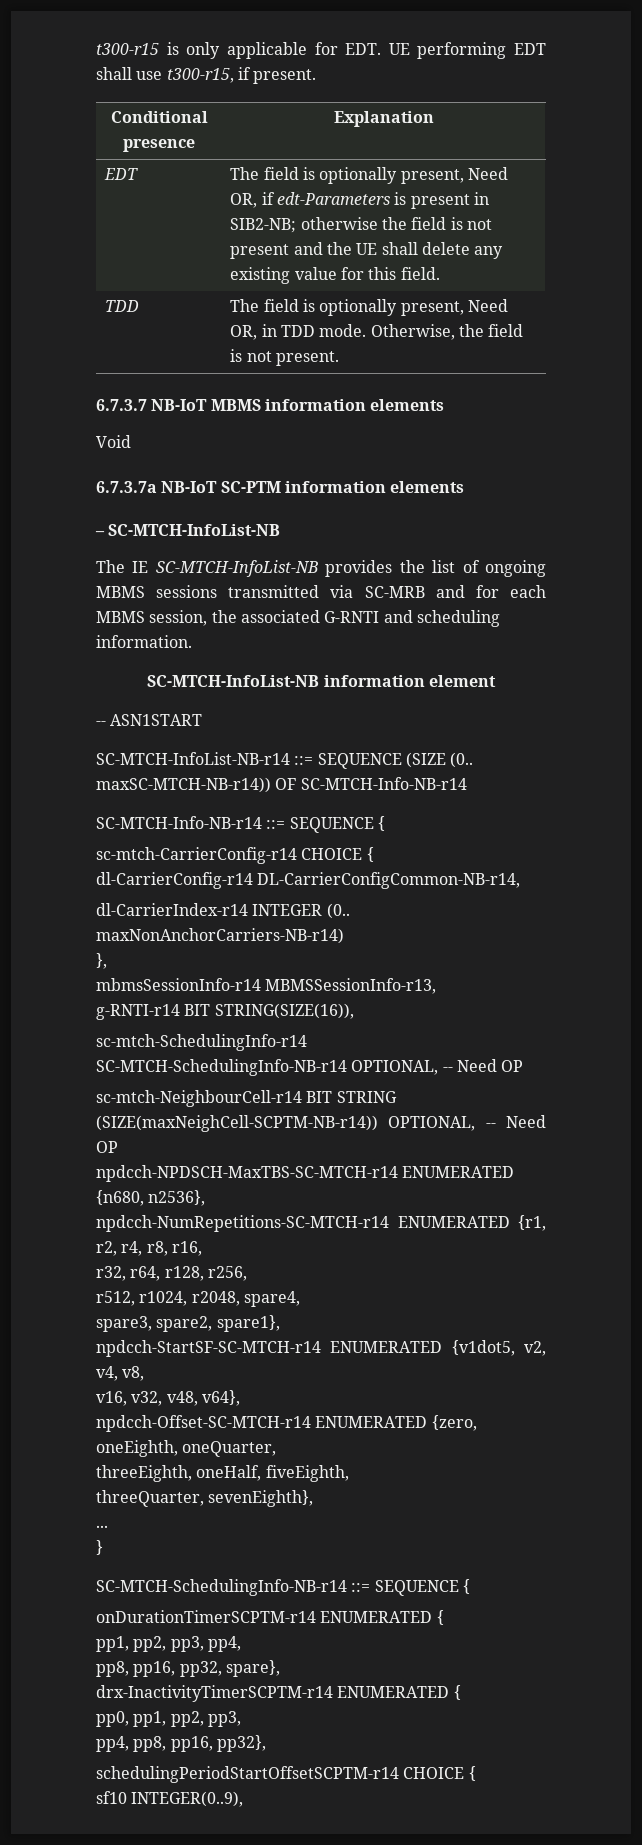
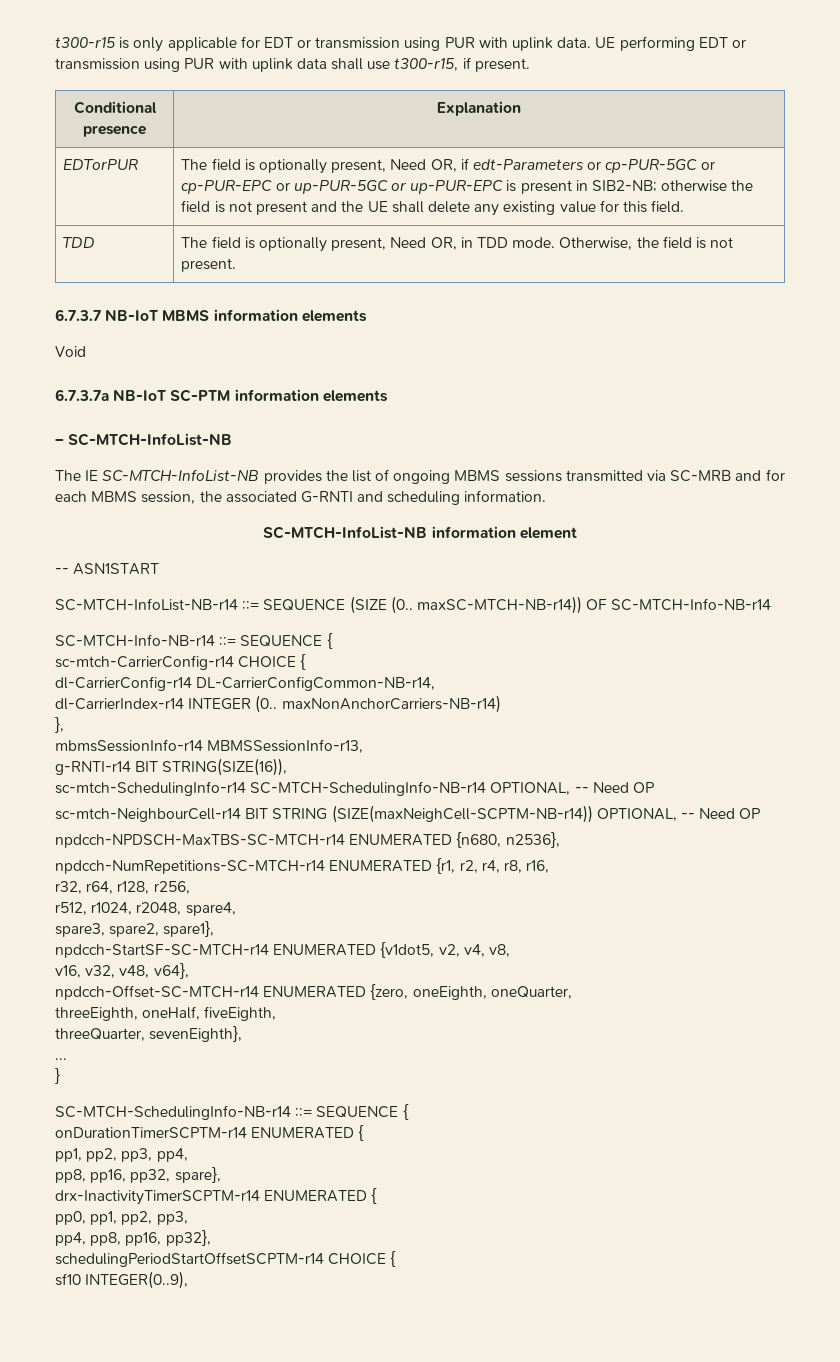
- t300-r15 is only applicable for EDT. UE performing EDT shall use t300-r15, if present.
+ t300-r15 is only applicable for EDT or transmission using PUR with uplink data. UE performing EDT or transmission using PUR with uplink data shall use t300-r15, if present.
- EDT | The field is optionally present, Need OR, if edt-Parameters is present in SIB2-NB; otherwise the field is not present and the UE shall delete any existing value for this field.
+ EDTorPUR | The field is optionally present, Need OR, if edt-Parameters or cp-PUR-5GC or cp-PUR-EPC or up-PUR-5GC or up-PUR-EPC is present in SIB2-NB; otherwise the field is not present and the UE shall delete any existing value for this field.

